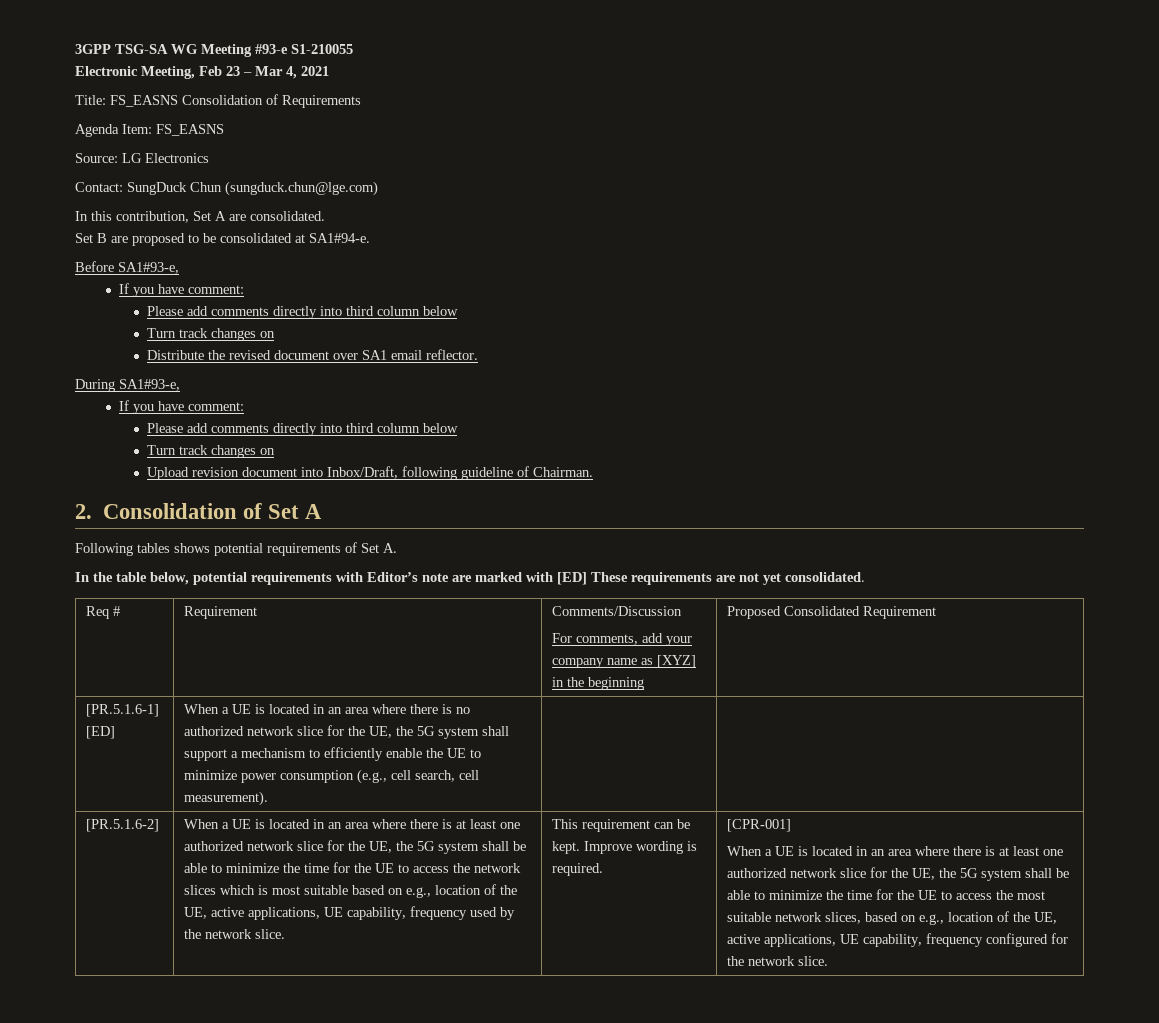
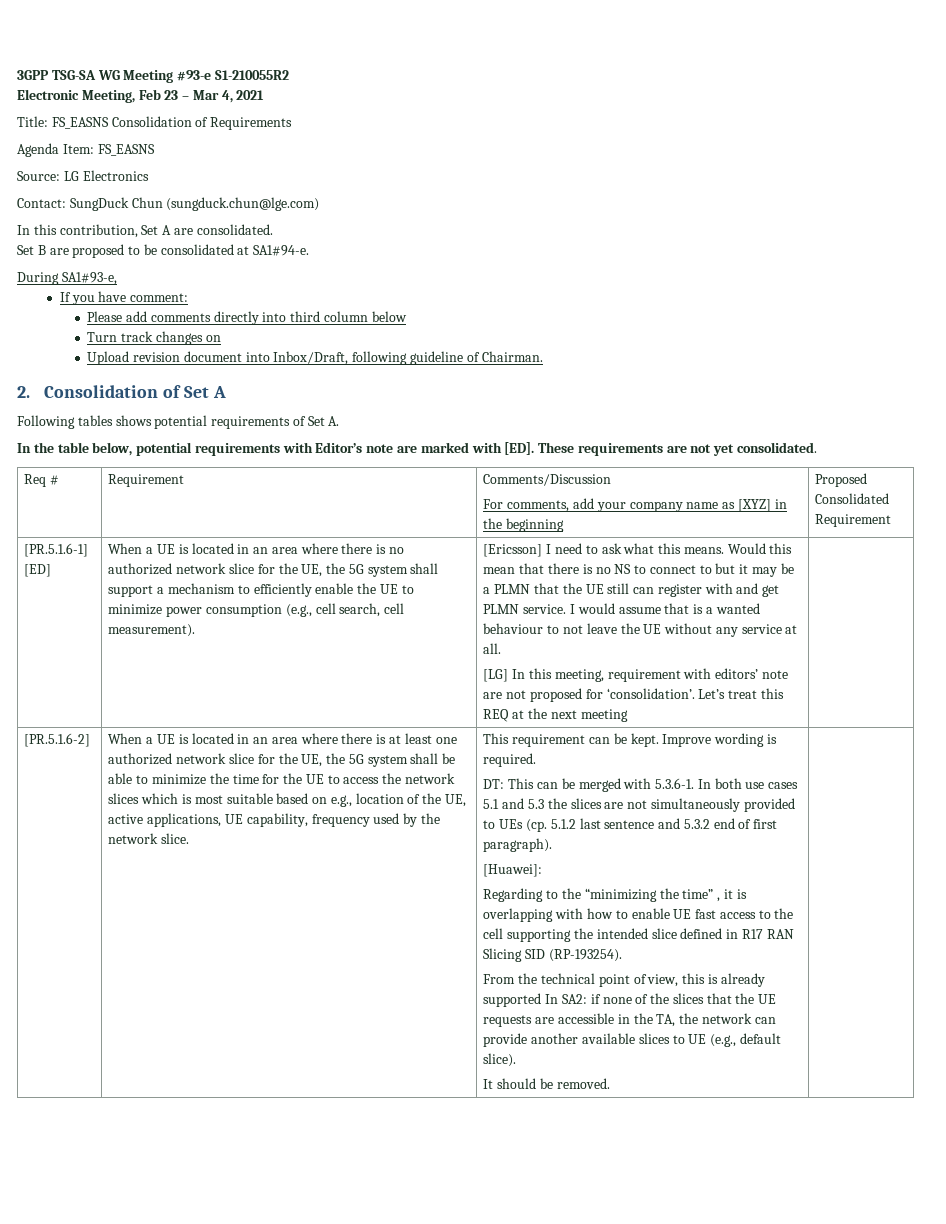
- 3GPP TSG-SA WG Meeting #93-e S1-210055
+ 3GPP TSG-SA WG Meeting #93-e S1-210055R2
- Before SA1#93-e,
- If you have comment:
- Please add comments directly into third column below
- Turn track changes on
- Distribute the revised document over SA1 email reflector.
- In the table below, potential requirements with Editor’s note are marked with [ED] These requirements are not yet consolidated.
+ In the table below, potential requirements with Editor’s note are marked with [ED]. These requirements are not yet consolidated.
+ [Ericsson] I need to ask what this means. Would this mean that there is no NS to connect to but it may be a PLMN that the UE still can register with and get PLMN service. I would assume that is a wanted behaviour to not leave the UE without any service at all.
+ [LG] In this meeting, requirement with editors’ note are not proposed for ‘consolidation’. Let’s treat this REQ at the next meeting
- [CPR-001]
- When a UE is located in an area where there is at least one authorized network slice for the UE, the 5G system shall be able to minimize the time for the UE to access the most suitable network slices, based on e.g., location of the UE, active applications, UE capability, frequency configured for the network slice.
+ DT: This can be merged with 5.3.6-1. In both use cases 5.1 and 5.3 the slices are not simultaneously provided to UEs (cp. 5.1.2 last sentence and 5.3.2 end of first paragraph).
+ [Huawei]:
+ Regarding to the “minimizing the time” , it is overlapping with how to enable UE fast access to the cell supporting the intended slice defined in R17 RAN Slicing SID (RP-193254).
+ From the technical point of view, this is already supported In SA2: if none of the slices that the UE requests are accessible in the TA, the network can provide another available slices to UE (e.g., default slice).
+ It should be removed.

